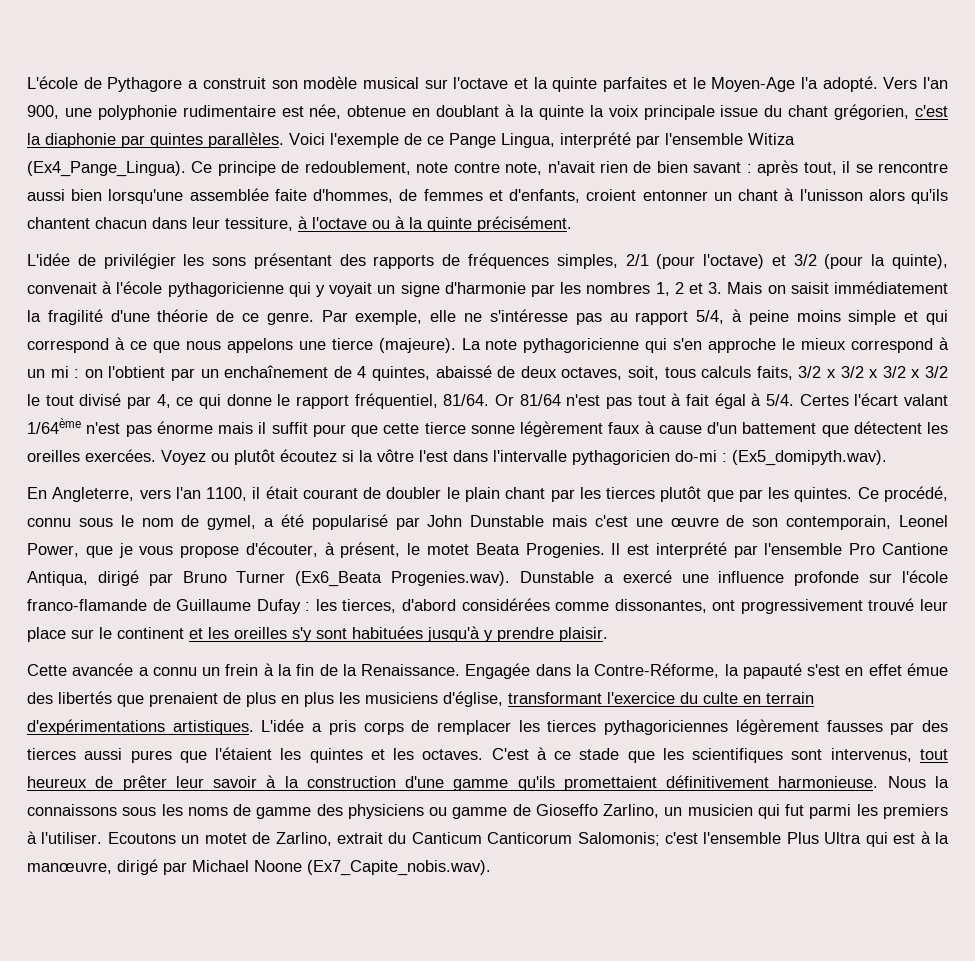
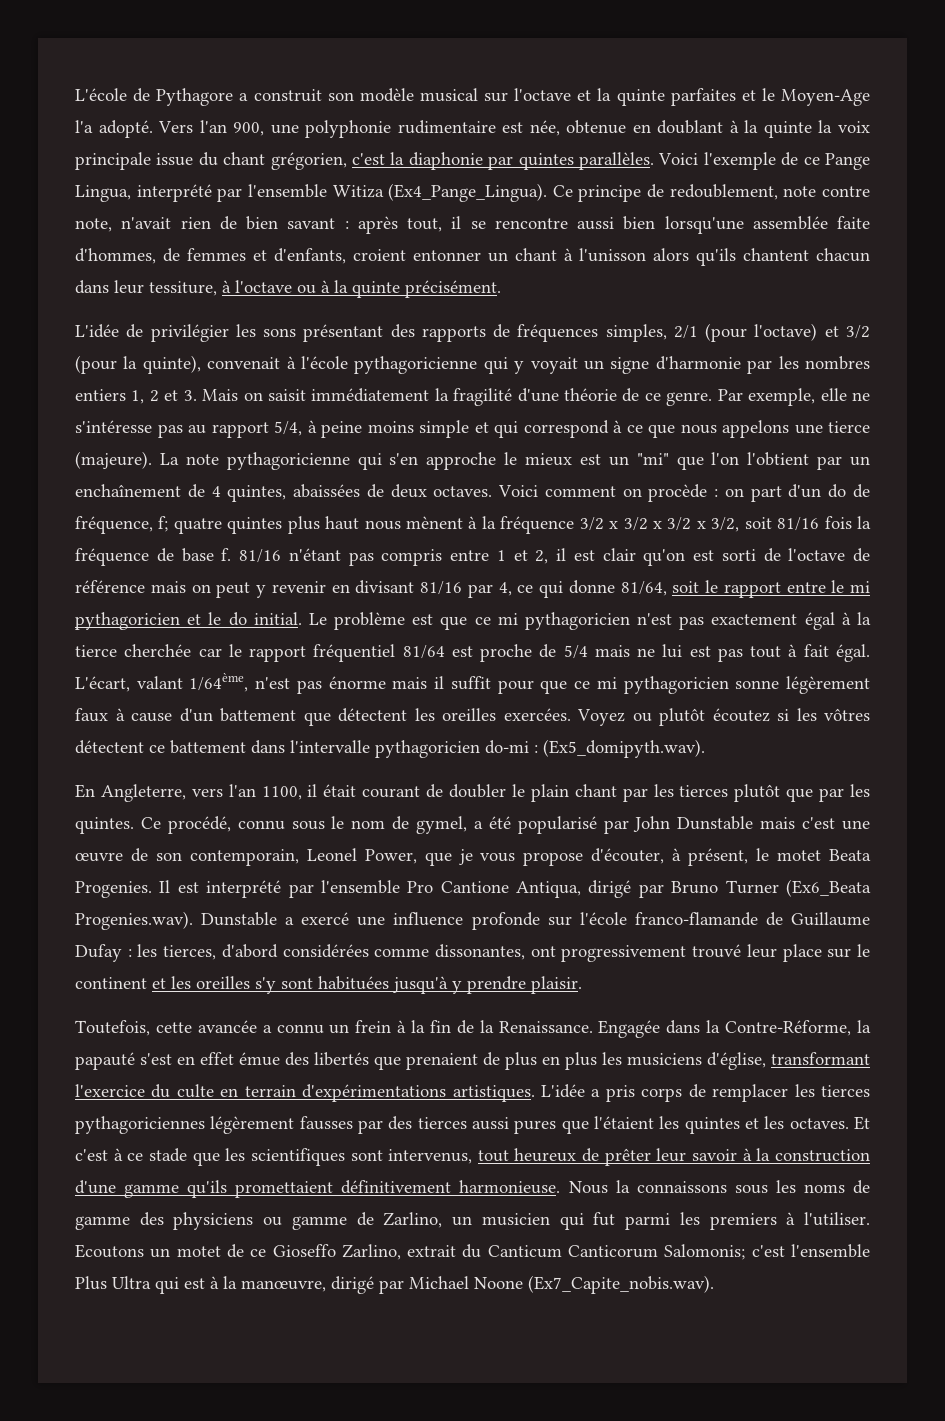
- L'idée de privilégier les sons présentant des rapports de fréquences simples, 2/1 (pour l'octave) et 3/2 (pour la quinte), convenait à l'école pythagoricienne qui y voyait un signe d'harmonie par les nombres 1, 2 et 3. Mais on saisit immédiatement la fragilité d'une théorie de ce genre.
+ L'idée de privilégier les sons présentant des rapports de fréquences simples, 2/1 (pour l'octave) et 3/2 (pour la quinte), convenait à l'école pythagoricienne qui y voyait un signe d'harmonie par les nombres entiers 1, 2 et 3. Mais on saisit immédiatement la fragilité d'une théorie de ce genre.
- La note pythagoricienne qui s'en approche le mieux correspond à un mi : on l'obtient par un enchaînement de 4 quintes, abaissé de deux octaves, soit, tous calculs faits, 3/2 x 3/2 x 3/2 x 3/2 le tout divisé par 4, ce qui donne le rapport fréquentiel, 81/64. Or 81/64 n'est pas tout à fait égal à 5/4. Certes l'écart valant 1/64ème n'est pas énorme mais il suffit pour que cette tierce sonne légèrement faux à cause d'un battement que détectent les oreilles exercées.
+ La note pythagoricienne qui s'en approche le mieux est un "mi" que l'on l'obtient par un enchaînement de 4 quintes, abaissées de deux octaves. Voici comment on procède : on part d'un do de fréquence, f; quatre quintes plus haut nous mènent à la fréquence 3/2 x 3/2 x 3/2 x 3/2, soit 81/16 fois la fréquence de base f. 81/16 n'étant pas compris entre 1 et 2, il est clair qu'on est sorti de l'octave de référence mais on peut y revenir en divisant 81/16 par 4, ce qui donne 81/64, soit le rapport entre le mi pythagoricien et le do initial. Le problème est que ce mi pythagoricien n'est pas exactement égal à la tierce cherchée car le rapport fréquentiel 81/64 est proche de 5/4 mais ne lui est pas tout à fait égal. L'écart, valant 1/64ème, n'est pas énorme mais il suffit pour que ce mi pythagoricien sonne légèrement faux à cause d'un battement que détectent les oreilles exercées.
- Voyez ou plutôt écoutez si la vôtre l'est dans l'intervalle pythagoricien do-mi : (Ex5_domipyth.wav).
+ Voyez ou plutôt écoutez si les vôtres détectent ce battement dans l'intervalle pythagoricien do-mi : (Ex5_domipyth.wav).
- Cette avancée a connu un frein à la fin de la Renaissance.
+ Toutefois, cette avancée a connu un frein à la fin de la Renaissance.
- C'est à ce stade que les scientifiques sont intervenus, tout heureux de prêter leur savoir à la construction d'une gamme qu'ils promettaient définitivement harmonieuse.
+ Et c'est à ce stade que les scientifiques sont intervenus, tout heureux de prêter leur savoir à la construction d'une gamme qu'ils promettaient définitivement harmonieuse.
- Nous la connaissons sous les noms de gamme des physiciens ou gamme de Gioseffo Zarlino, un musicien qui fut parmi les premiers à l'utiliser.
+ Nous la connaissons sous les noms de gamme des physiciens ou gamme de Zarlino, un musicien qui fut parmi les premiers à l'utiliser.
- Ecoutons un motet de Zarlino, extrait du Canticum Canticorum Salomonis; c'est l'ensemble Plus Ultra qui est à la manœuvre, dirigé par Michael Noone (Ex7_Capite_nobis.wav).
+ Ecoutons un motet de ce Gioseffo Zarlino, extrait du Canticum Canticorum Salomonis; c'est l'ensemble Plus Ultra qui est à la manœuvre, dirigé par Michael Noone (Ex7_Capite_nobis.wav).

